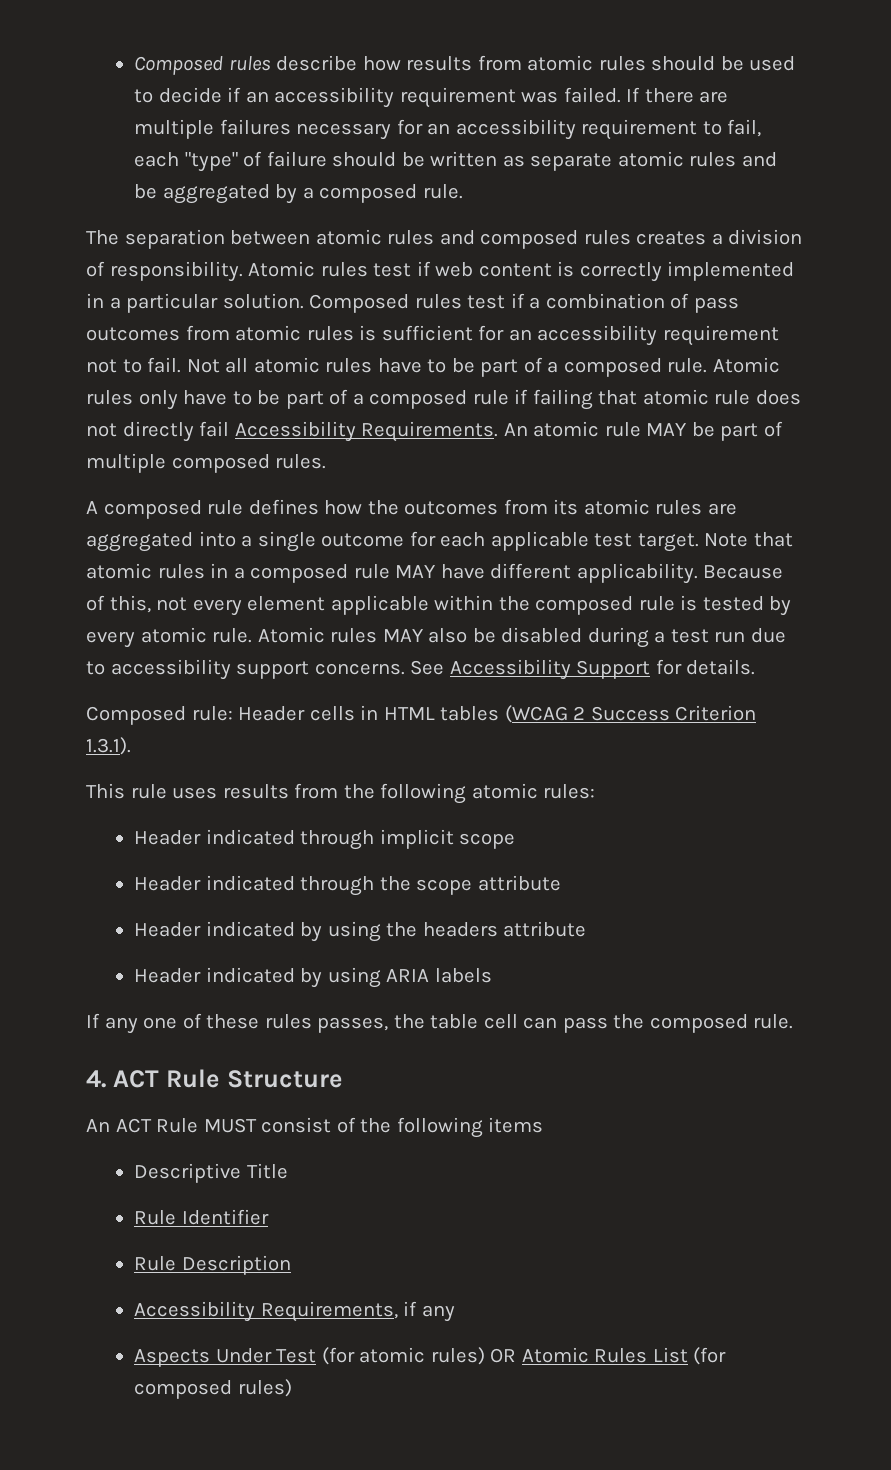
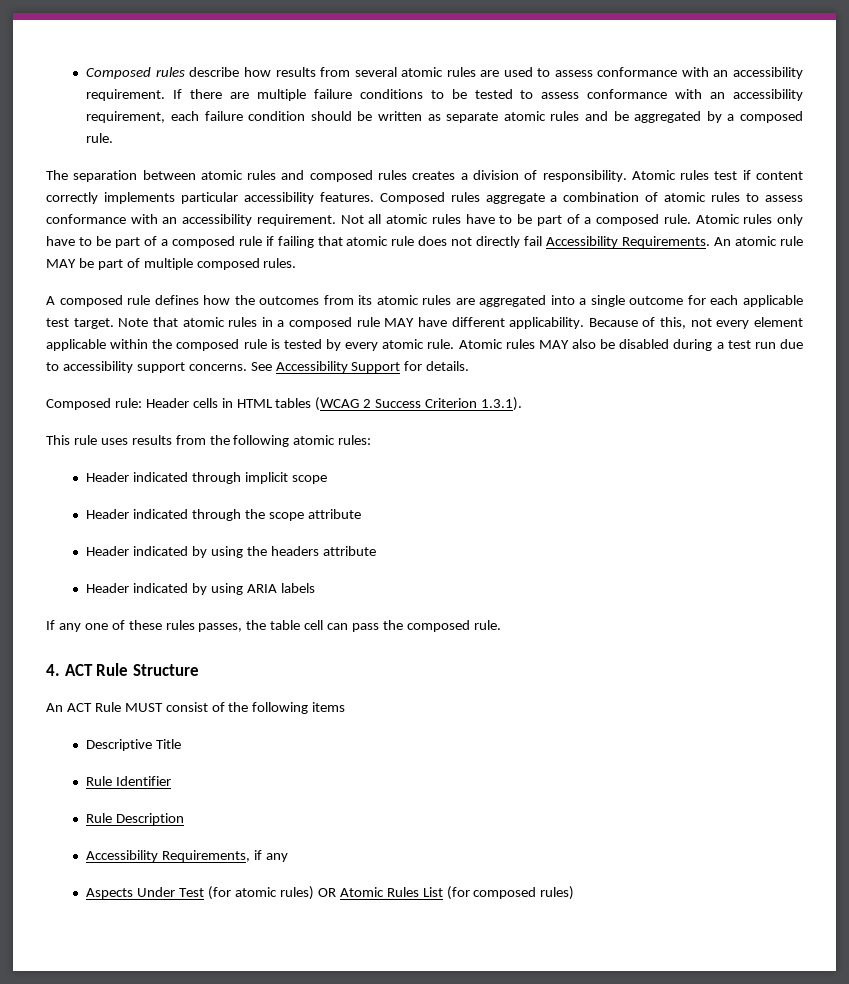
- Composed rules describe how results from atomic rules should be used to decide if an accessibility requirement was failed. If there are multiple failures necessary for an accessibility requirement to fail, each "type" of failure should be written as separate atomic rules and be aggregated by a composed rule.
+ Composed rules describe how results from several atomic rules are used to assess conformance with an accessibility requirement. If there are multiple failure conditions to be tested to assess conformance with an accessibility requirement, each failure condition should be written as separate atomic rules and be aggregated by a composed rule.
- Atomic rules test if web content is correctly implemented in a particular solution. Composed rules test if a combination of pass outcomes from atomic rules is sufficient for an accessibility requirement not to fail.
+ Atomic rules test if content correctly implements particular accessibility features. Composed rules aggregate a combination of atomic rules to assess conformance with an accessibility requirement.

